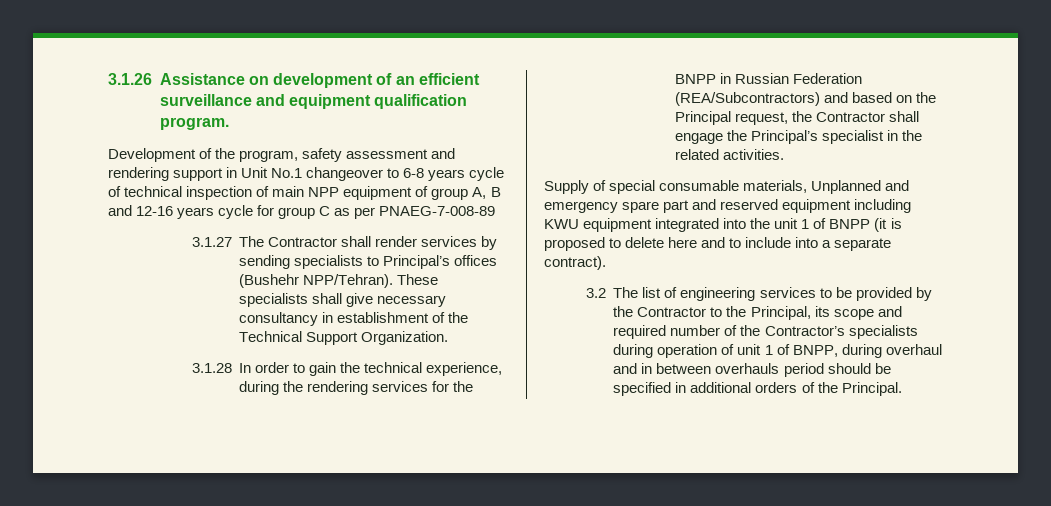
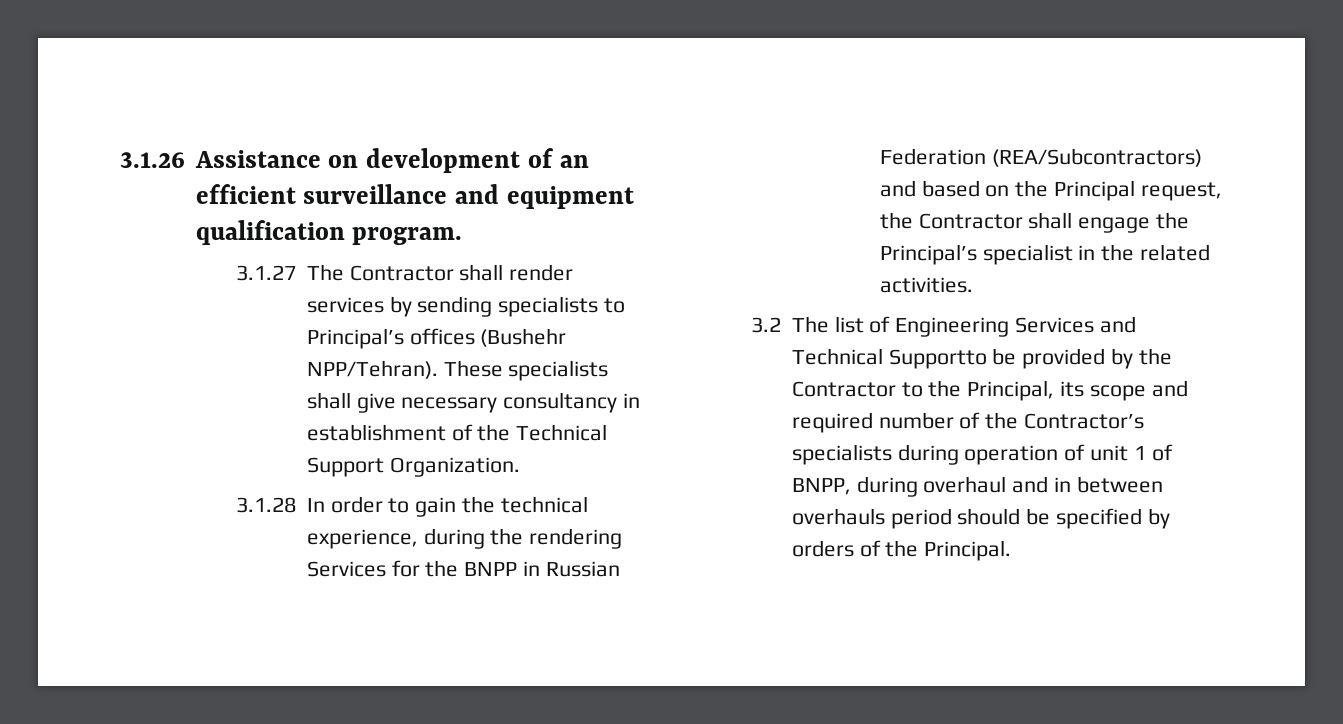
- Development of the program, safety assessment and rendering support in Unit No.1 changeover to 6-8 years cycle of technical inspection of main NPP equipment of group A, B and 12-16 years cycle for group C as per PNAEG-7-008-89
- 3.1.28 In order to gain the technical experience, during the rendering services for the BNPP in Russian Federation (REA/Subcontractors) and based on the Principal request, the Contractor shall engage the Principal’s specialist in the related activities.
+ 3.1.28 In order to gain the technical experience, during the rendering Services for the BNPP in Russian Federation (REA/Subcontractors) and based on the Principal request, the Contractor shall engage the Principal’s specialist in the related activities.
- Supply of special consumable materials, Unplanned and emergency spare part and reserved equipment including KWU equipment integrated into the unit 1 of BNPP (it is proposed to delete here and to include into a separate contract).
- 3.2 The list of engineering services to be provided by the Contractor to the Principal, its scope and required number of the Contractor’s specialists during operation of unit 1 of BNPP, during overhaul and in between overhauls period should be specified in additional orders of the Principal.
+ 3.2 The list of Engineering Services and Technical Supportto be provided by the Contractor to the Principal, its scope and required number of the Contractor’s specialists during operation of unit 1 of BNPP, during overhaul and in between overhauls period should be specified by orders of the Principal.

